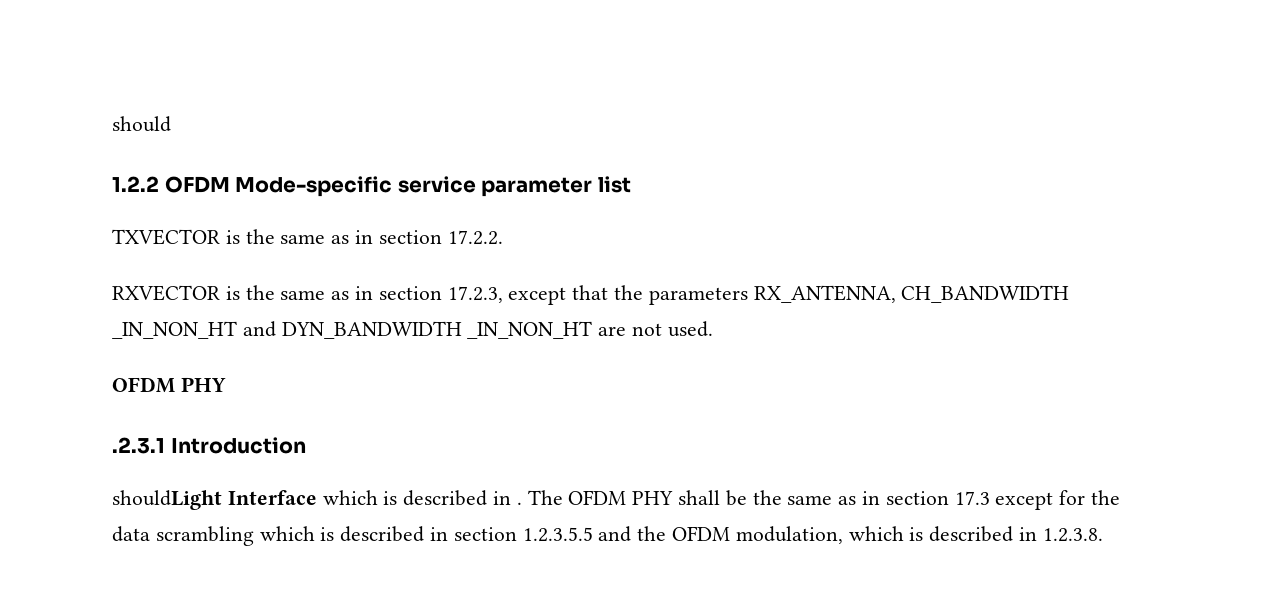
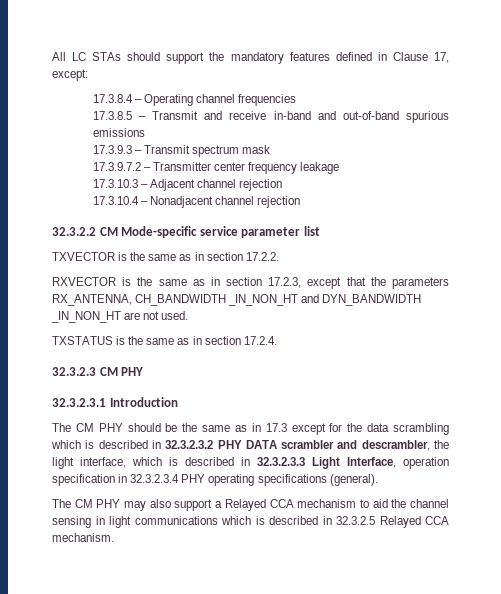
- should
- 1.2.2 OFDM Mode-specific service parameter list
+ All LC STAs should support the mandatory features defined in Clause 17, except:
+ 17.3.8.4 – Operating channel frequencies
+ 17.3.8.5 – Transmit and receive in-band and out-of-band spurious emissions
+ 17.3.9.3 – Transmit spectrum mask
+ 17.3.9.7.2 – Transmitter center frequency leakage
+ 17.3.10.3 – Adjacent channel rejection
+ 17.3.10.4 – Nonadjacent channel rejection
+ 32.3.2.2 CM Mode-specific service parameter list
  RXVECTOR is the same as in section 17.2.3, except that the parameters RX_ANTENNA, CH_BANDWIDTH _IN_NON_HT and DYN_BANDWIDTH _IN_NON_HT are not used.
- OFDM PHY
+ TXSTATUS is the same as in section 17.2.4.
+ 32.3.2.3 CM PHY
- .2.3.1 Introduction
+ 32.3.2.3.1 Introduction
- shouldLight Interface which is described in . The OFDM PHY shall be the same as in section 17.3 except for the data scrambling which is described in section 1.2.3.5.5 and the OFDM modulation, which is described in 1.2.3.8.
+ The CM PHY should be the same as in 17.3 except for the data scrambling which is described in 32.3.2.3.2 PHY DATA scrambler and descrambler, the light interface, which is described in 32.3.2.3.3 Light Interface, operation specification in 32.3.2.3.4 PHY operating specifications (general).
+ The CM PHY may also support a Relayed CCA mechanism to aid the channel sensing in light communications which is described in 32.3.2.5 Relayed CCA mechanism.

